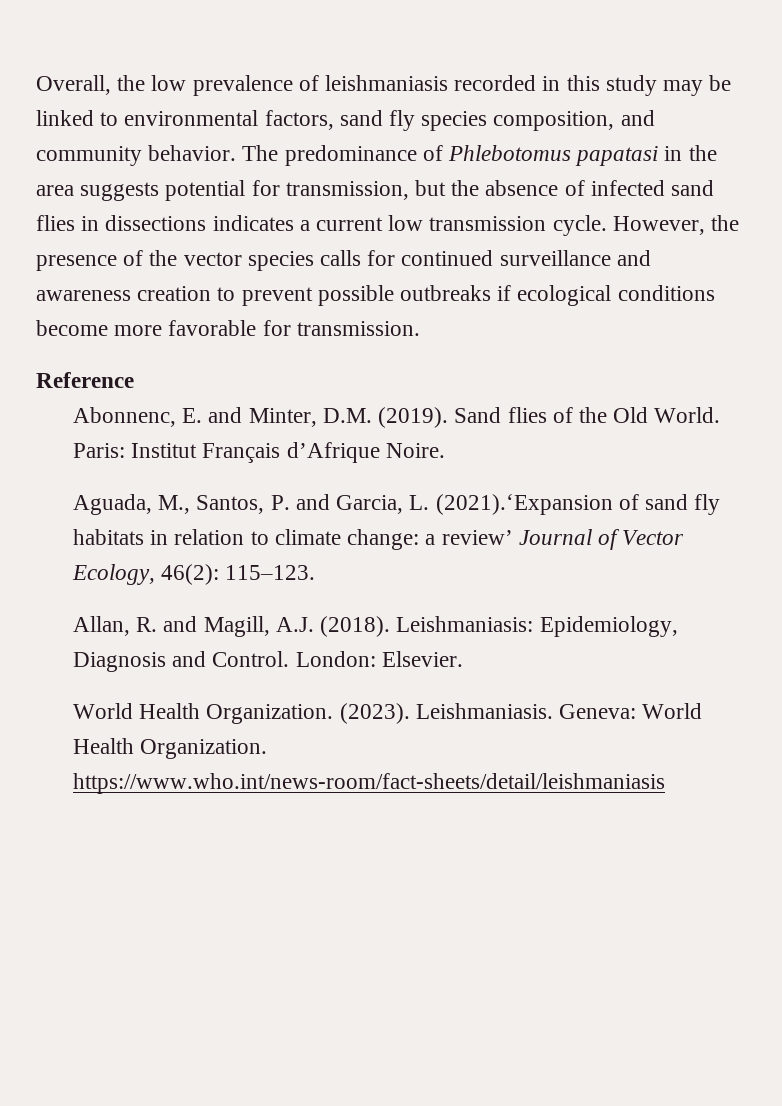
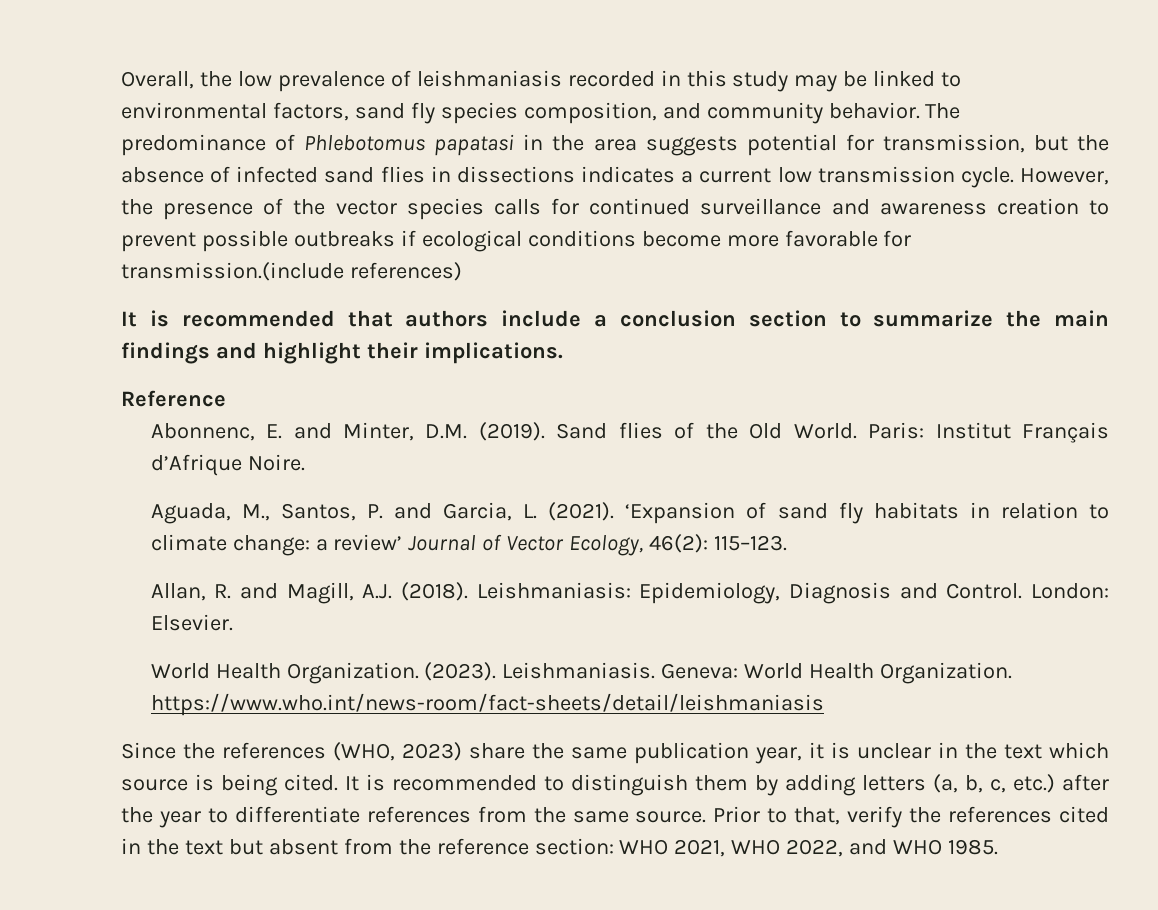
- However, the presence of the vector species calls for continued surveillance and awareness creation to prevent possible outbreaks if ecological conditions become more favorable for transmission.
+ However, the presence of the vector species calls for continued surveillance and awareness creation to prevent possible outbreaks if ecological conditions become more favorable for transmission.(include references)
+ It is recommended that authors include a conclusion section to summarize the main findings and highlight their implications.
- Aguada, M., Santos, P. and Garcia, L. (2021).‘Expansion of sand fly habitats in relation to climate change: a review’ Journal of Vector Ecology, 46(2): 115–123.
+ Aguada, M., Santos, P. and Garcia, L. (2021). ‘Expansion of sand fly habitats in relation to climate change: a review’ Journal of Vector Ecology, 46(2): 115–123.
+ Since the references (WHO, 2023) share the same publication year, it is unclear in the text which source is being cited. It is recommended to distinguish them by adding letters (a, b, c, etc.) after the year to differentiate references from the same source. Prior to that, verify the references cited in the text but absent from the reference section: WHO 2021, WHO 2022, and WHO 1985.

